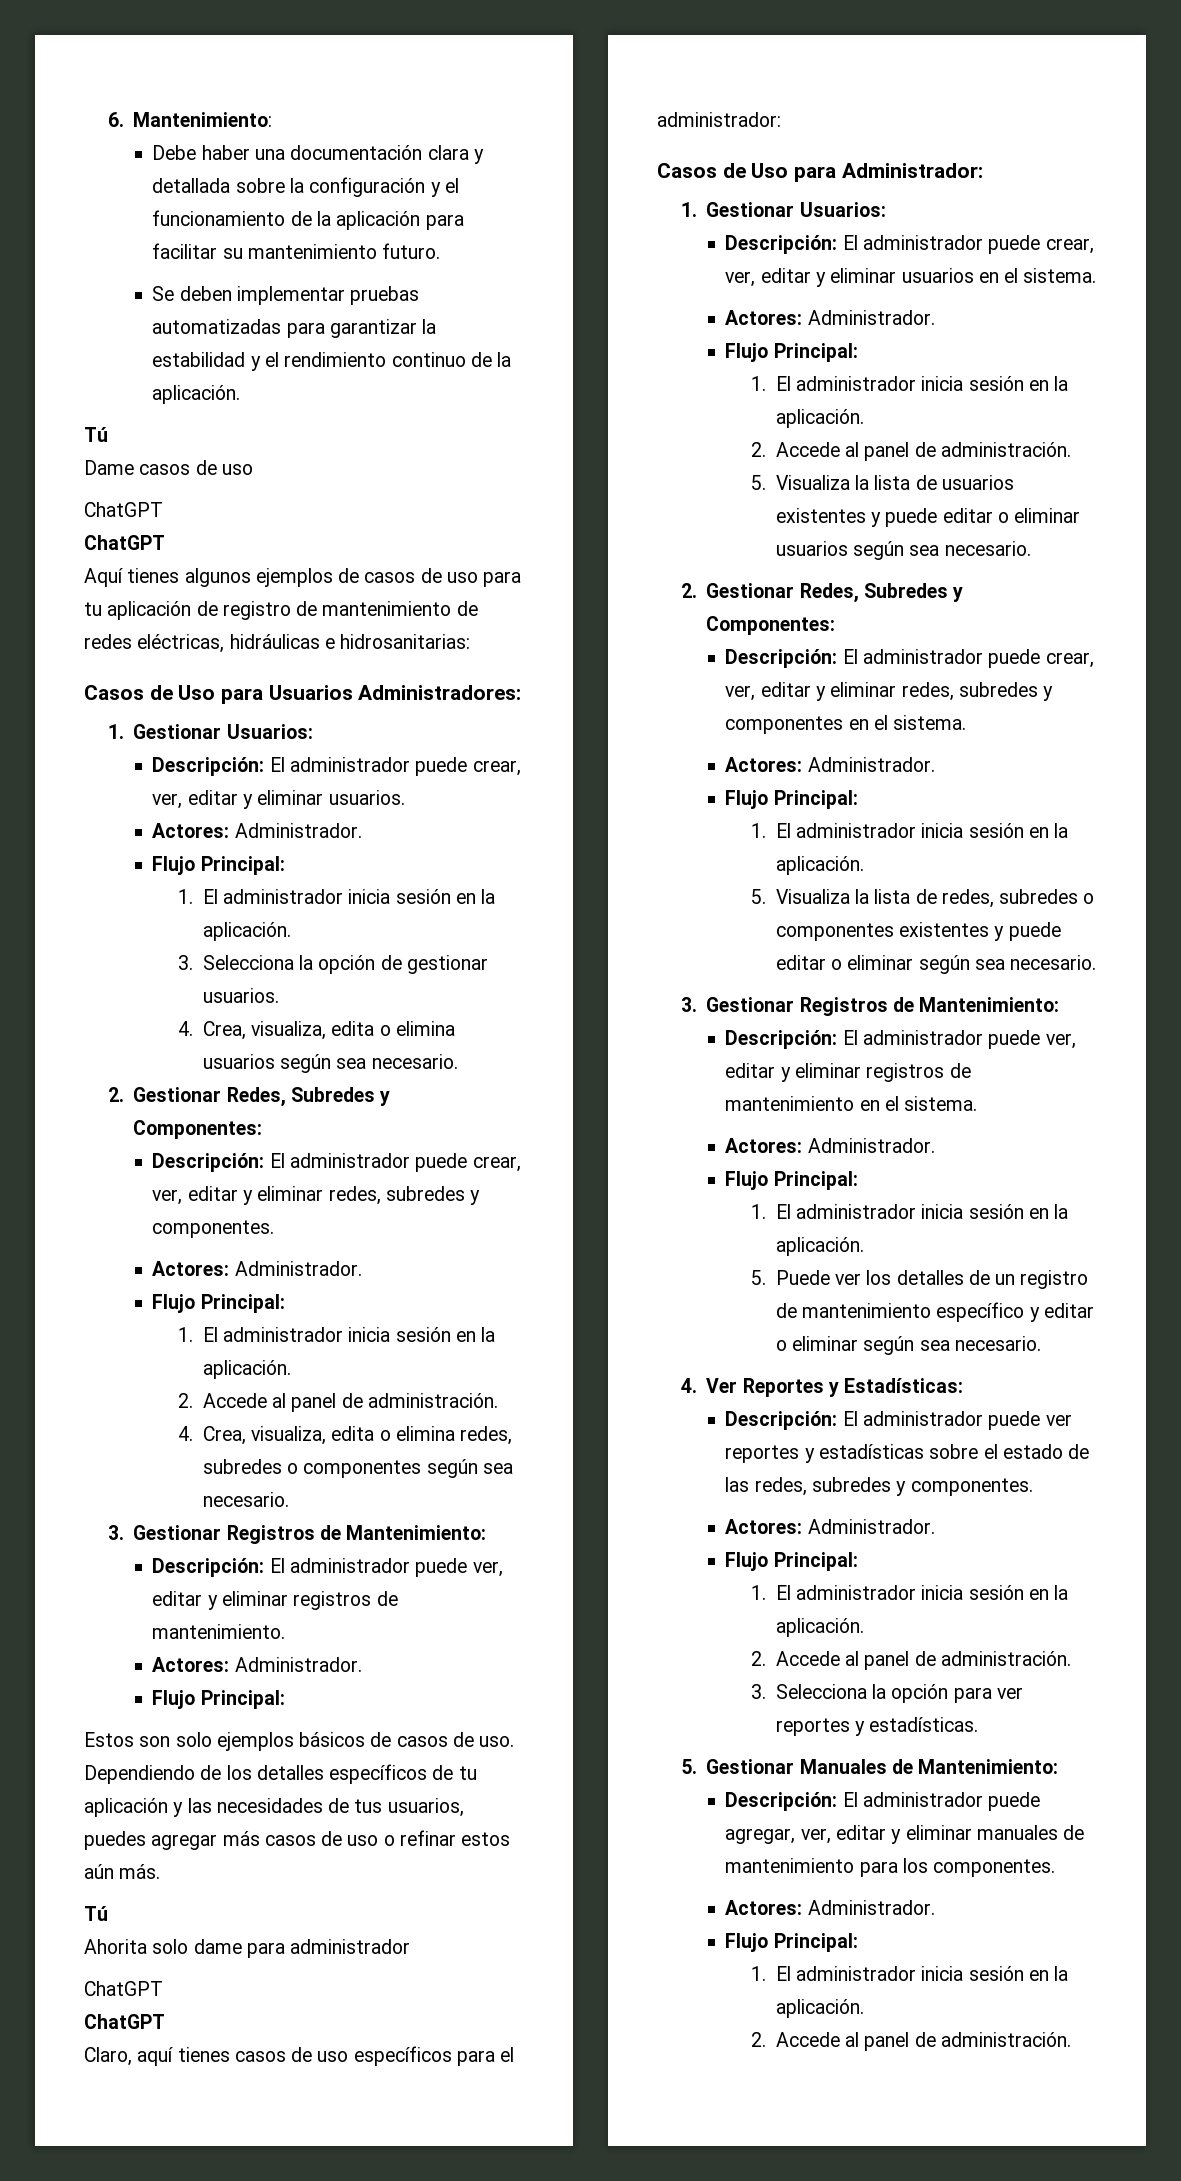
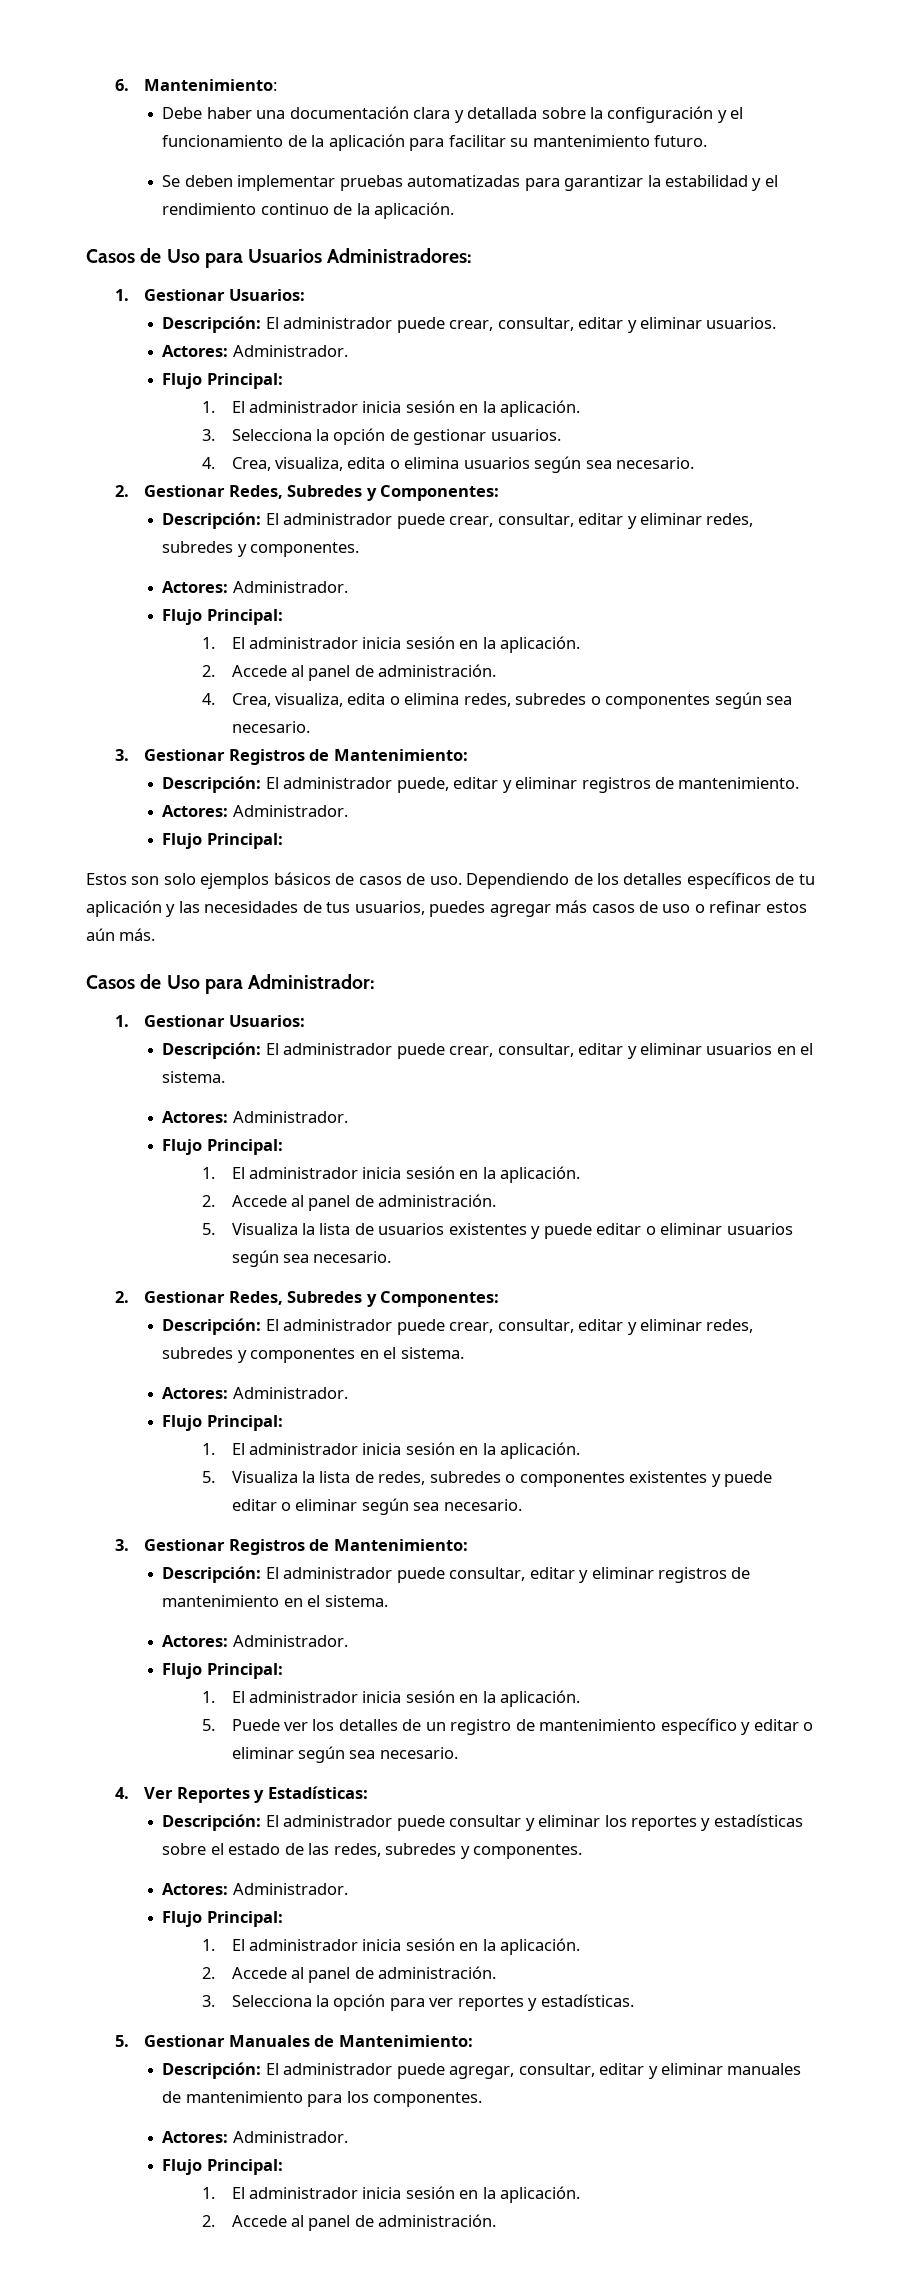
  Se deben implementar pruebas automatizadas para garantizar la estabilidad y el rendimiento continuo de la aplicación.
- Tú
- Dame casos de uso
- ChatGPT
- ChatGPT
- Aquí tienes algunos ejemplos de casos de uso para tu aplicación de registro de mantenimiento de redes eléctricas, hidráulicas e hidrosanitarias:
- Descripción: El administrador puede crear, ver, editar y eliminar usuarios.
+ Descripción: El administrador puede crear, consultar, editar y eliminar usuarios.
- Descripción: El administrador puede crear, ver, editar y eliminar redes, subredes y componentes.
+ Descripción: El administrador puede crear, consultar, editar y eliminar redes, subredes y componentes.
- Descripción: El administrador puede ver, editar y eliminar registros de mantenimiento.
+ Descripción: El administrador puede, editar y eliminar registros de mantenimiento.
  Dependiendo de los detalles específicos de tu aplicación y las necesidades de tus usuarios, puedes agregar más casos de uso o refinar estos aún más.
- Tú
- Ahorita solo dame para administrador
- ChatGPT
- ChatGPT
- Claro, aquí tienes casos de uso específicos para el administrador:
- Descripción: El administrador puede crear, ver, editar y eliminar usuarios en el sistema.
+ Descripción: El administrador puede crear, consultar, editar y eliminar usuarios en el sistema.
- Descripción: El administrador puede crear, ver, editar y eliminar redes, subredes y componentes en el sistema.
+ Descripción: El administrador puede crear, consultar, editar y eliminar redes, subredes y componentes en el sistema.
- Descripción: El administrador puede ver, editar y eliminar registros de mantenimiento en el sistema.
+ Descripción: El administrador puede consultar, editar y eliminar registros de mantenimiento en el sistema.
- Descripción: El administrador puede ver reportes y estadísticas sobre el estado de las redes, subredes y componentes.
+ Descripción: El administrador puede consultar y eliminar los reportes y estadísticas sobre el estado de las redes, subredes y componentes.
- Descripción: El administrador puede agregar, ver, editar y eliminar manuales de mantenimiento para los componentes.
+ Descripción: El administrador puede agregar, consultar, editar y eliminar manuales de mantenimiento para los componentes.

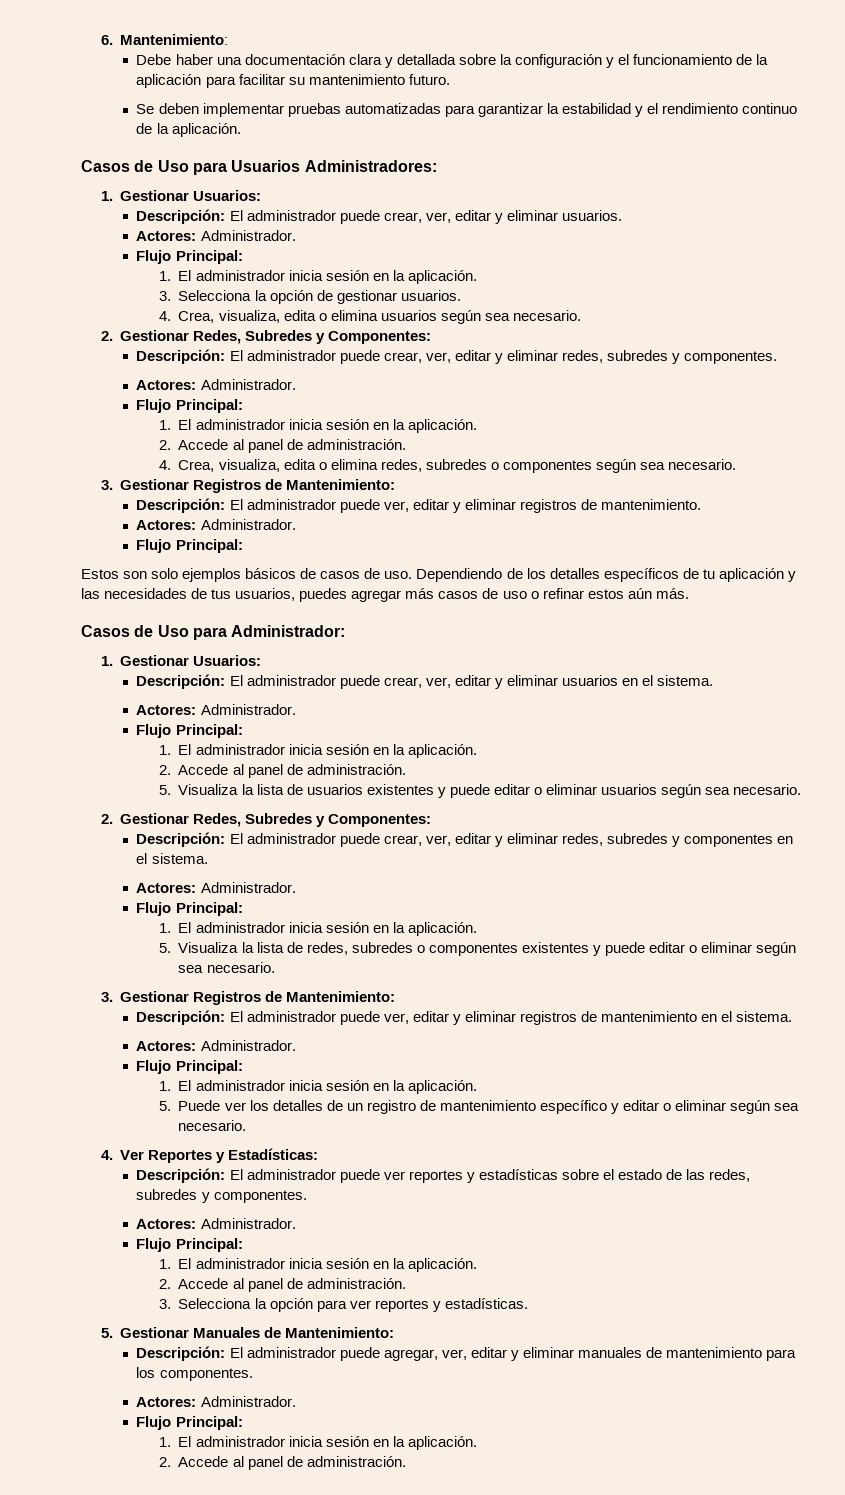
- Descripción: El administrador puede crear, consultar, editar y eliminar usuarios.
+ Descripción: El administrador puede crear, ver, editar y eliminar usuarios.
- Descripción: El administrador puede crear, consultar, editar y eliminar redes, subredes y componentes.
+ Descripción: El administrador puede crear, ver, editar y eliminar redes, subredes y componentes.
- Descripción: El administrador puede, editar y eliminar registros de mantenimiento.
+ Descripción: El administrador puede ver, editar y eliminar registros de mantenimiento.
- Descripción: El administrador puede crear, consultar, editar y eliminar usuarios en el sistema.
+ Descripción: El administrador puede crear, ver, editar y eliminar usuarios en el sistema.
- Descripción: El administrador puede crear, consultar, editar y eliminar redes, subredes y componentes en el sistema.
+ Descripción: El administrador puede crear, ver, editar y eliminar redes, subredes y componentes en el sistema.
- Descripción: El administrador puede consultar, editar y eliminar registros de mantenimiento en el sistema.
+ Descripción: El administrador puede ver, editar y eliminar registros de mantenimiento en el sistema.
- Descripción: El administrador puede consultar y eliminar los reportes y estadísticas sobre el estado de las redes, subredes y componentes.
+ Descripción: El administrador puede ver reportes y estadísticas sobre el estado de las redes, subredes y componentes.
- Descripción: El administrador puede agregar, consultar, editar y eliminar manuales de mantenimiento para los componentes.
+ Descripción: El administrador puede agregar, ver, editar y eliminar manuales de mantenimiento para los componentes.

